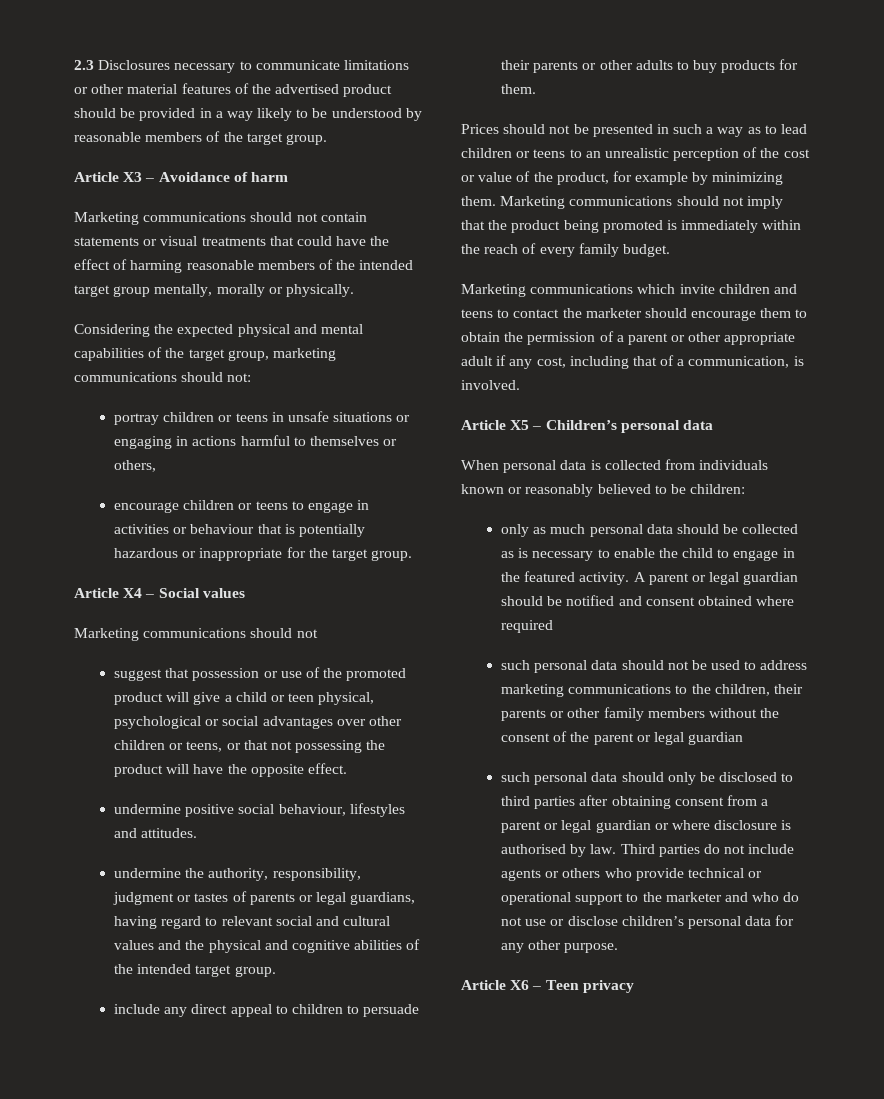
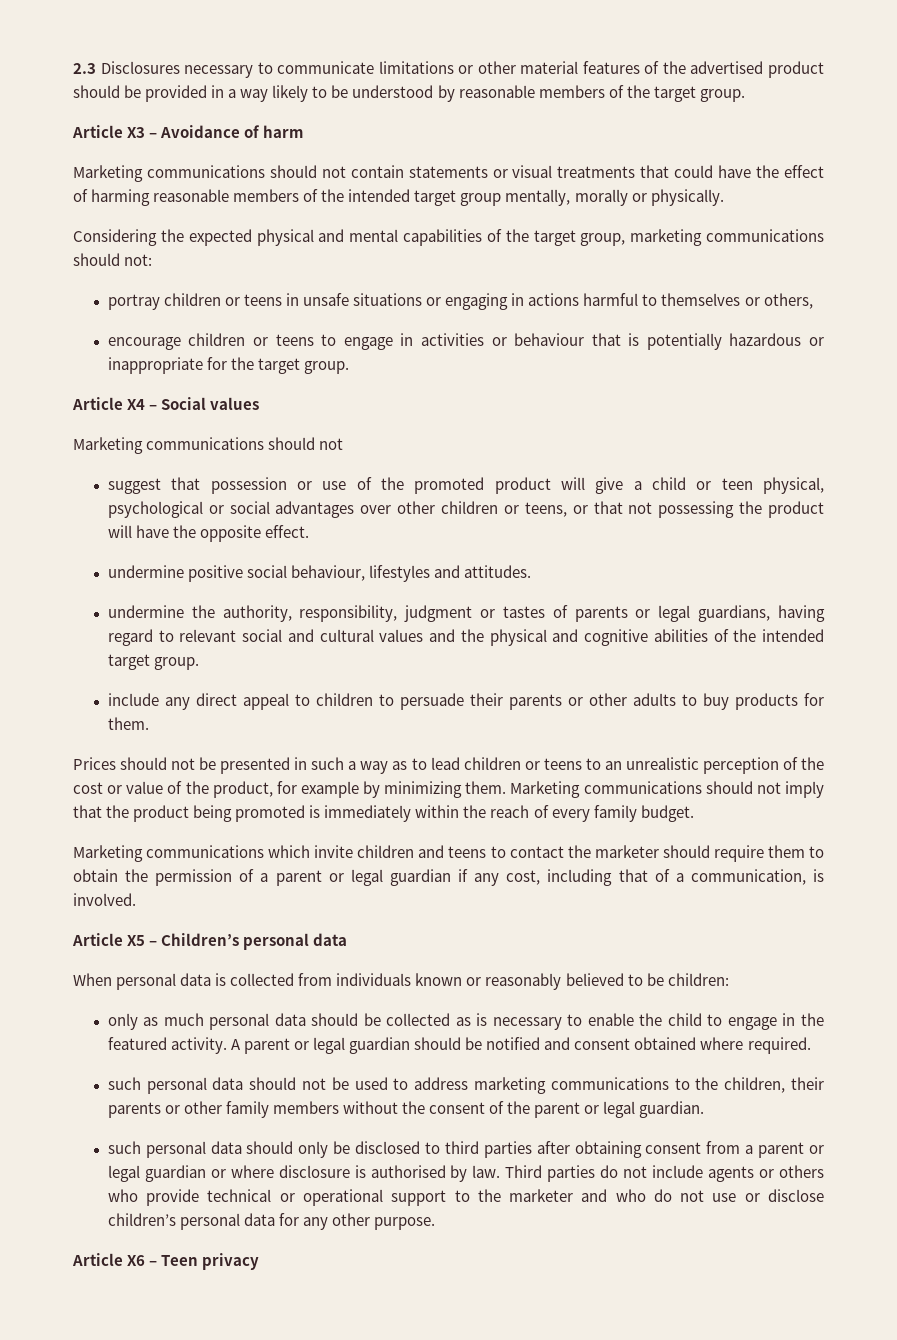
- Marketing communications which invite children and teens to contact the marketer should encourage them to obtain the permission of a parent or other appropriate adult if any cost, including that of a communication, is involved.
+ Marketing communications which invite children and teens to contact the marketer should require them to obtain the permission of a parent or legal guardian if any cost, including that of a communication, is involved.
- A parent or legal guardian should be notified and consent obtained where required
+ A parent or legal guardian should be notified and consent obtained where required.
- such personal data should not be used to address marketing communications to the children, their parents or other family members without the consent of the parent or legal guardian
+ such personal data should not be used to address marketing communications to the children, their parents or other family members without the consent of the parent or legal guardian.

